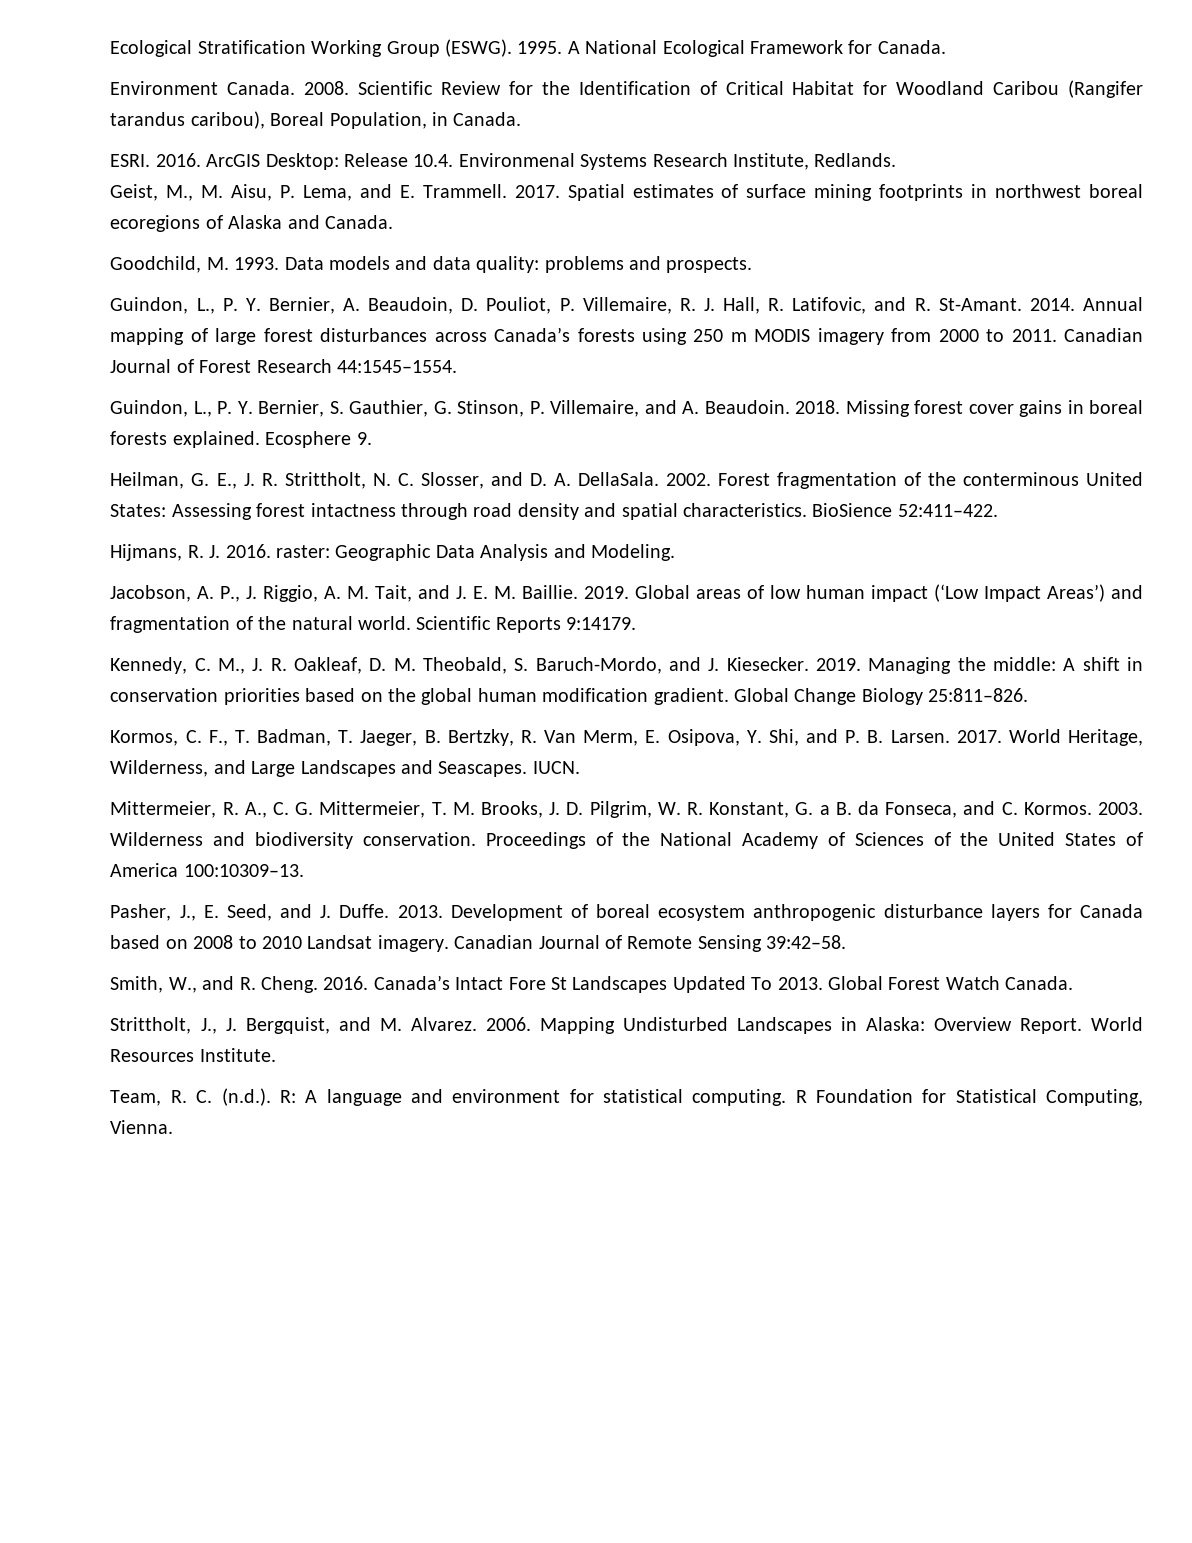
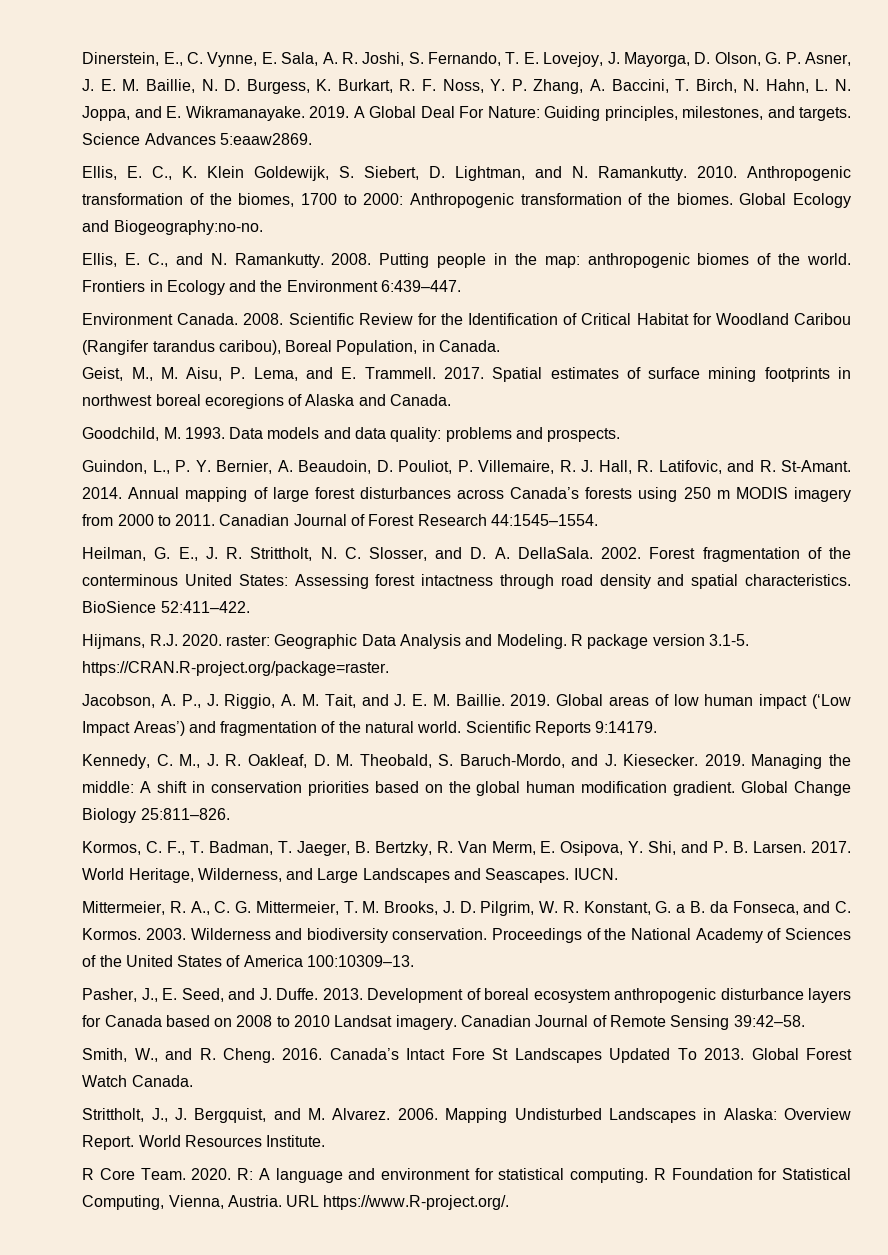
- Ecological Stratification Working Group (ESWG). 1995. A National Ecological Framework for Canada.
+ Dinerstein, E., C. Vynne, E. Sala, A. R. Joshi, S. Fernando, T. E. Lovejoy, J. Mayorga, D. Olson, G. P. Asner, J. E. M. Baillie, N. D. Burgess, K. Burkart, R. F. Noss, Y. P. Zhang, A. Baccini, T. Birch, N. Hahn, L. N. Joppa, and E. Wikramanayake. 2019. A Global Deal For Nature: Guiding principles, milestones, and targets. Science Advances 5:eaaw2869.
+ Ellis, E. C., K. Klein Goldewijk, S. Siebert, D. Lightman, and N. Ramankutty. 2010. Anthropogenic transformation of the biomes, 1700 to 2000: Anthropogenic transformation of the biomes. Global Ecology and Biogeography:no-no.
+ Ellis, E. C., and N. Ramankutty. 2008. Putting people in the map: anthropogenic biomes of the world. Frontiers in Ecology and the Environment 6:439–447.
- ESRI. 2016. ArcGIS Desktop: Release 10.4. Environmenal Systems Research Institute, Redlands.
- Guindon, L., P. Y. Bernier, S. Gauthier, G. Stinson, P. Villemaire, and A. Beaudoin. 2018. Missing forest cover gains in boreal forests explained. Ecosphere 9.
- Hijmans, R. J. 2016. raster: Geographic Data Analysis and Modeling.
+ Hijmans, R.J. 2020. raster: Geographic Data Analysis and Modeling. R package version 3.1-5. https://CRAN.R-project.org/package=raster.
- Team, R. C. (n.d.). R: A language and environment for statistical computing.
+ R Core Team. 2020. R: A language and environment for statistical computing.
- R Foundation for Statistical Computing, Vienna.
+ R Foundation for Statistical Computing, Vienna, Austria. URL https://www.R-project.org/.

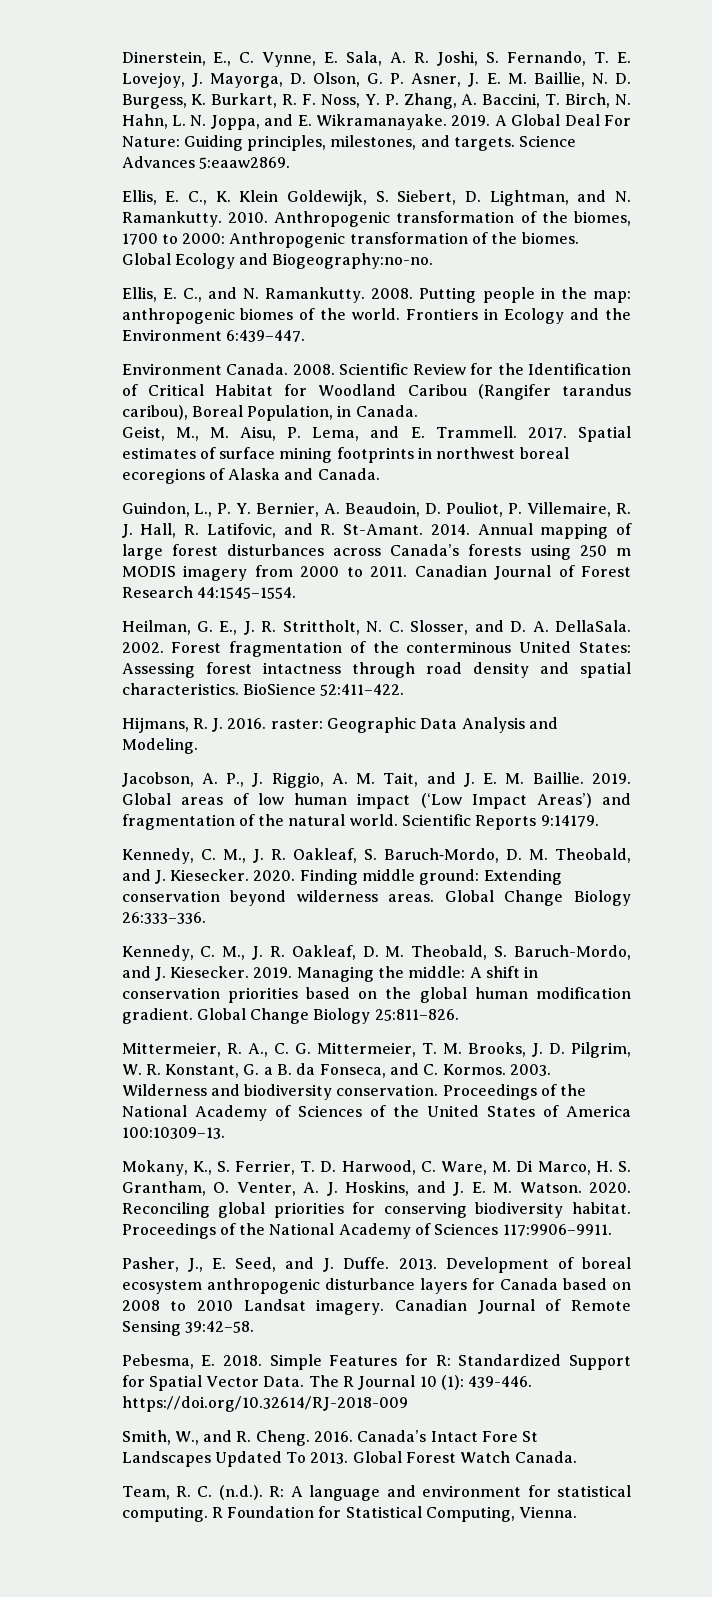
- Goodchild, M. 1993. Data models and data quality: problems and prospects.
- Hijmans, R.J. 2020. raster: Geographic Data Analysis and Modeling. R package version 3.1-5. https://CRAN.R-project.org/package=raster.
+ Hijmans, R. J. 2016. raster: Geographic Data Analysis and Modeling.
+ Kennedy, C. M., J. R. Oakleaf, S. Baruch‐Mordo, D. M. Theobald, and J. Kiesecker. 2020. Finding middle ground: Extending conservation beyond wilderness areas. Global Change Biology 26:333–336.
- Kormos, C. F., T. Badman, T. Jaeger, B. Bertzky, R. Van Merm, E. Osipova, Y. Shi, and P. B. Larsen. 2017. World Heritage, Wilderness, and Large Landscapes and Seascapes. IUCN.
+ Mokany, K., S. Ferrier, T. D. Harwood, C. Ware, M. Di Marco, H. S. Grantham, O. Venter, A. J. Hoskins, and J. E. M. Watson. 2020. Reconciling global priorities for conserving biodiversity habitat. Proceedings of the National Academy of Sciences 117:9906–9911.
+ Pebesma, E. 2018. Simple Features for R: Standardized Support for Spatial Vector Data. The R Journal 10 (1): 439-446. https://doi.org/10.32614/RJ-2018-009
- Strittholt, J., J. Bergquist, and M. Alvarez. 2006. Mapping Undisturbed Landscapes in Alaska: Overview Report. World Resources Institute.
- R Core Team. 2020. R: A language and environment for statistical computing.
+ Team, R. C. (n.d.). R: A language and environment for statistical computing.
- R Foundation for Statistical Computing, Vienna, Austria. URL https://www.R-project.org/.
+ R Foundation for Statistical Computing, Vienna.

